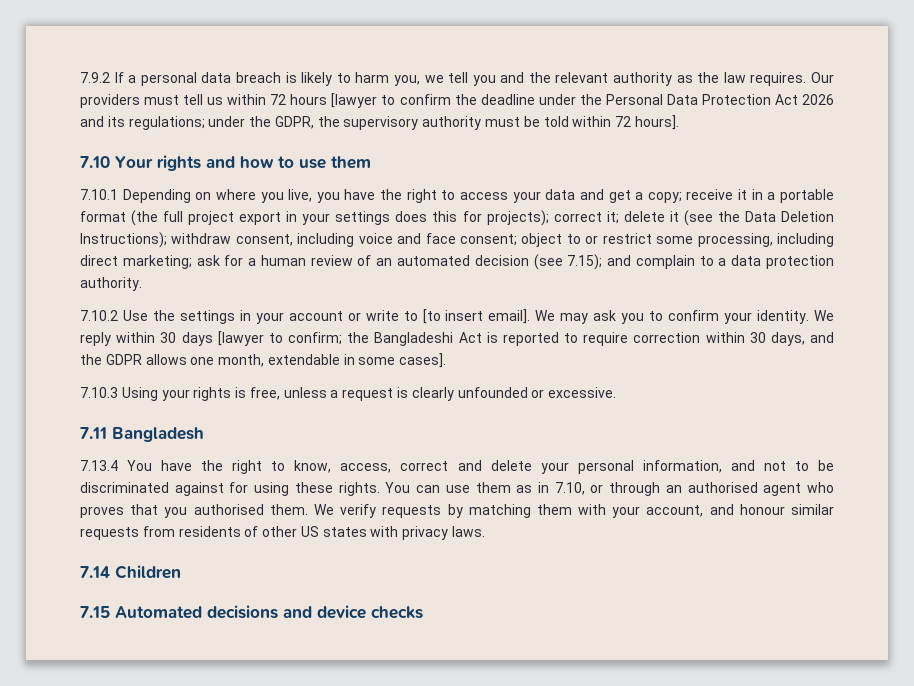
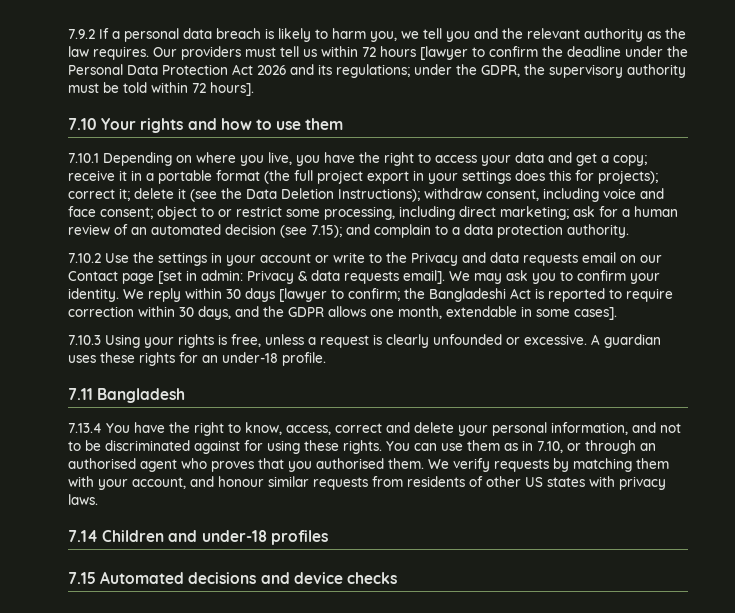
- 7.10.2 Use the settings in your account or write to [to insert email].
+ 7.10.2 Use the settings in your account or write to the Privacy and data requests email on our Contact page [set in admin: Privacy & data requests email].
+ A guardian uses these rights for an under-18 profile.
- 7.14 Children
+ 7.14 Children and under-18 profiles

